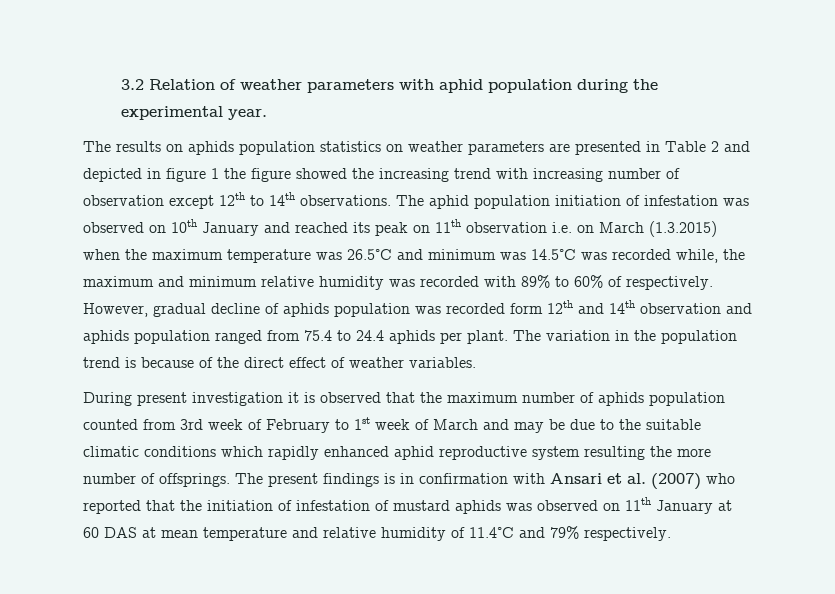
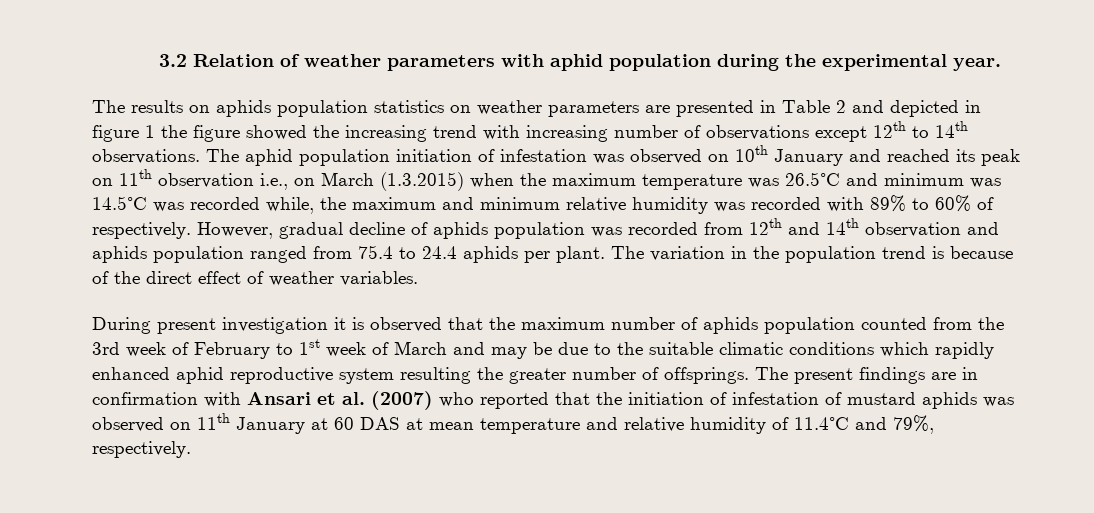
- The results on aphids population statistics on weather parameters are presented in Table 2 and depicted in figure 1 the figure showed the increasing trend with increasing number of observation except 12th to 14th observations.
+ The results on aphids population statistics on weather parameters are presented in Table 2 and depicted in figure 1 the figure showed the increasing trend with increasing number of observations except 12th to 14th observations.
- The aphid population initiation of infestation was observed on 10th January and reached its peak on 11th observation i.e. on March (1.3.2015) when the maximum temperature was 26.5°C and minimum was 14.5°C was recorded while, the maximum and minimum relative humidity was recorded with 89% to 60% of respectively.
+ The aphid population initiation of infestation was observed on 10th January and reached its peak on 11th observation i.e., on March (1.3.2015) when the maximum temperature was 26.5°C and minimum was 14.5°C was recorded while, the maximum and minimum relative humidity was recorded with 89% to 60% of respectively.
- However, gradual decline of aphids population was recorded form 12th and 14th observation and aphids population ranged from 75.4 to 24.4 aphids per plant.
+ However, gradual decline of aphids population was recorded from 12th and 14th observation and aphids population ranged from 75.4 to 24.4 aphids per plant.
- During present investigation it is observed that the maximum number of aphids population counted from 3rd week of February to 1st week of March and may be due to the suitable climatic conditions which rapidly enhanced aphid reproductive system resulting the more number of offsprings.
+ During present investigation it is observed that the maximum number of aphids population counted from the 3rd week of February to 1st week of March and may be due to the suitable climatic conditions which rapidly enhanced aphid reproductive system resulting the greater number of offsprings.
- The present findings is in confirmation with Ansari et al. (2007) who reported that the initiation of infestation of mustard aphids was observed on 11th January at 60 DAS at mean temperature and relative humidity of 11.4°C and 79% respectively.
+ The present findings are in confirmation with Ansari et al. (2007) who reported that the initiation of infestation of mustard aphids was observed on 11th January at 60 DAS at mean temperature and relative humidity of 11.4°C and 79%, respectively.

